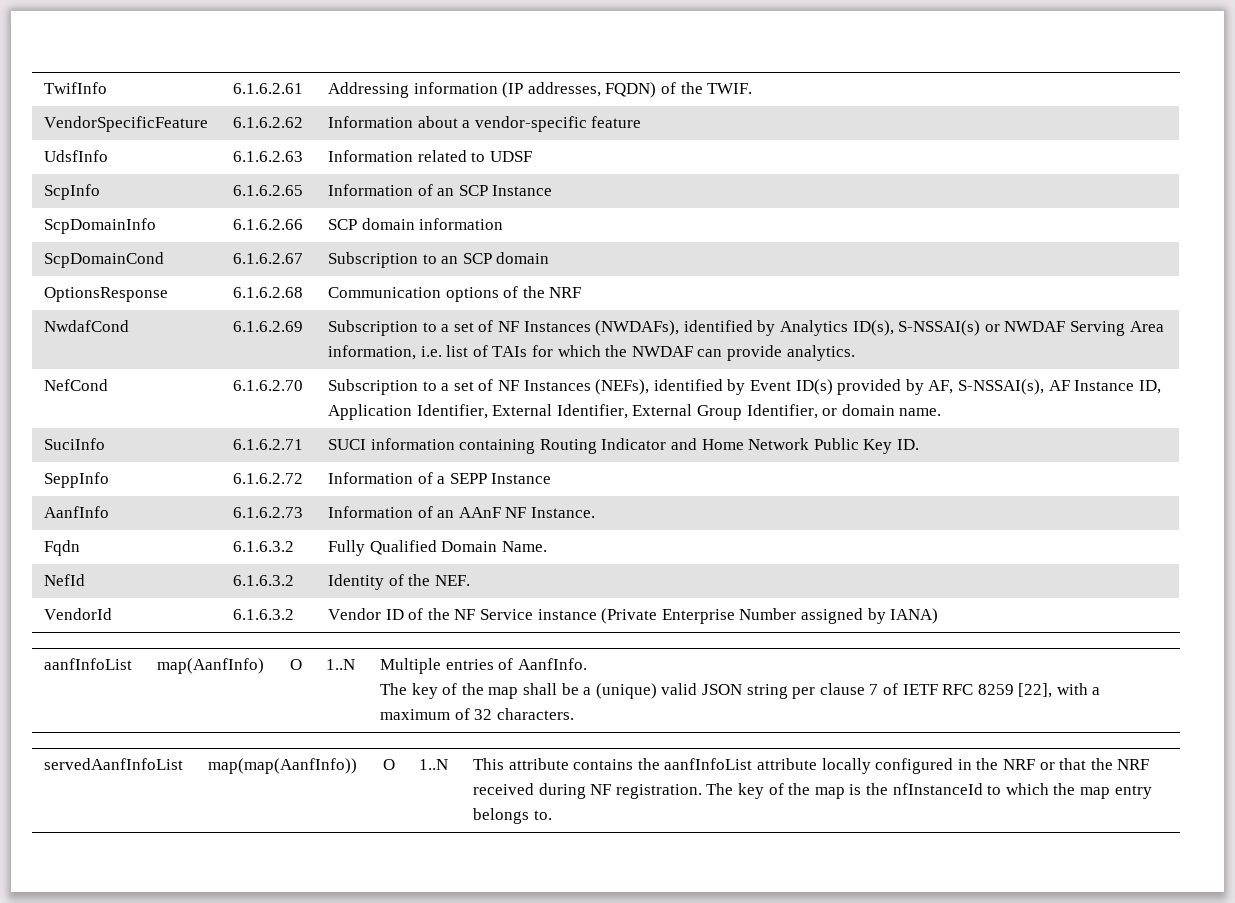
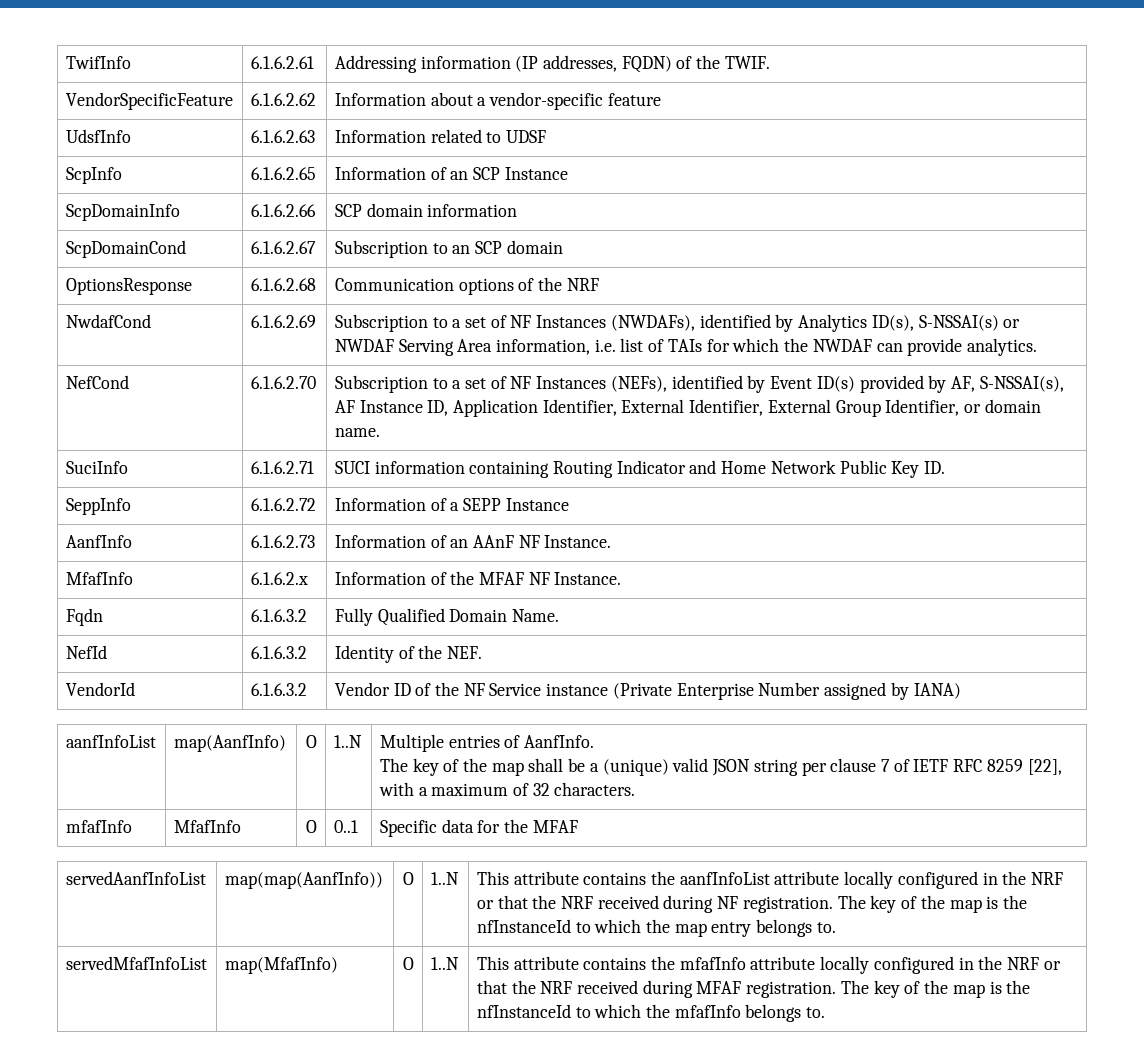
+ MfafInfo | 6.1.6.2.x | Information of the MFAF NF Instance.
+ mfafInfo | MfafInfo | O | 0..1 | Specific data for the MFAF
+ servedMfafInfoList | map(MfafInfo) | O | 1..N | This attribute contains the mfafInfo attribute locally configured in the NRF or that the NRF received during MFAF registration. The key of the map is the nfInstanceId to which the mfafInfo belongs to.

